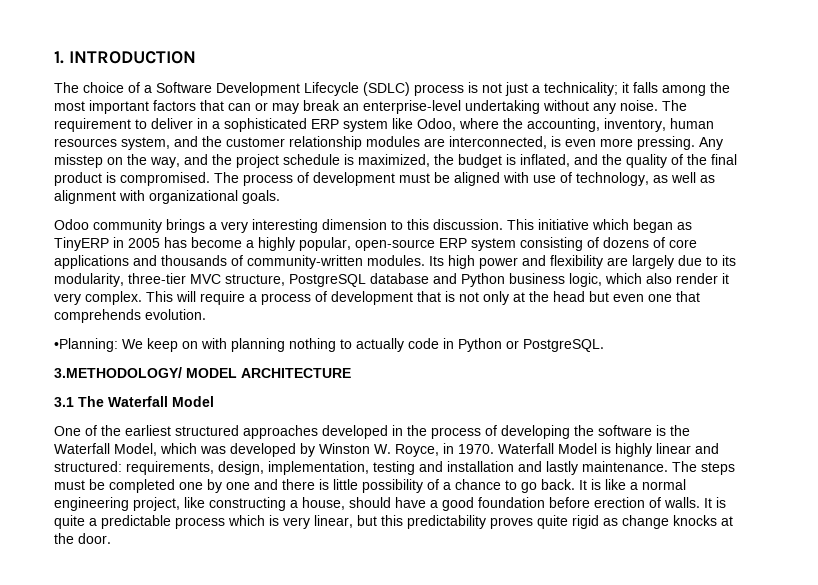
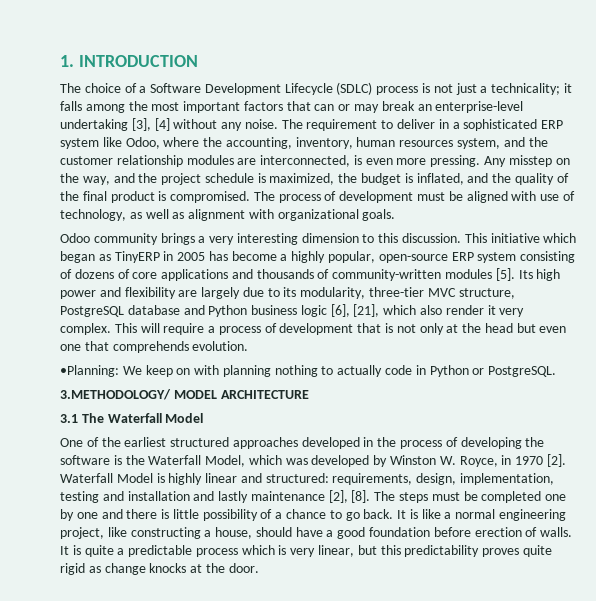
- The choice of a Software Development Lifecycle (SDLC) process is not just a technicality; it falls among the most important factors that can or may break an enterprise-level undertaking without any noise.
+ The choice of a Software Development Lifecycle (SDLC) process is not just a technicality; it falls among the most important factors that can or may break an enterprise-level undertaking [3], [4] without any noise.
- This initiative which began as TinyERP in 2005 has become a highly popular, open-source ERP system consisting of dozens of core applications and thousands of community-written modules.
+ This initiative which began as TinyERP in 2005 has become a highly popular, open-source ERP system consisting of dozens of core applications and thousands of community-written modules [5].
- Its high power and flexibility are largely due to its modularity, three-tier MVC structure, PostgreSQL database and Python business logic, which also render it very complex.
+ Its high power and flexibility are largely due to its modularity, three-tier MVC structure, PostgreSQL database and Python business logic [6], [21], which also render it very complex.
- One of the earliest structured approaches developed in the process of developing the software is the Waterfall Model, which was developed by Winston W. Royce, in 1970.
+ One of the earliest structured approaches developed in the process of developing the software is the Waterfall Model, which was developed by Winston W. Royce, in 1970 [2].
- Waterfall Model is highly linear and structured: requirements, design, implementation, testing and installation and lastly maintenance.
+ Waterfall Model is highly linear and structured: requirements, design, implementation, testing and installation and lastly maintenance [2], [8].

